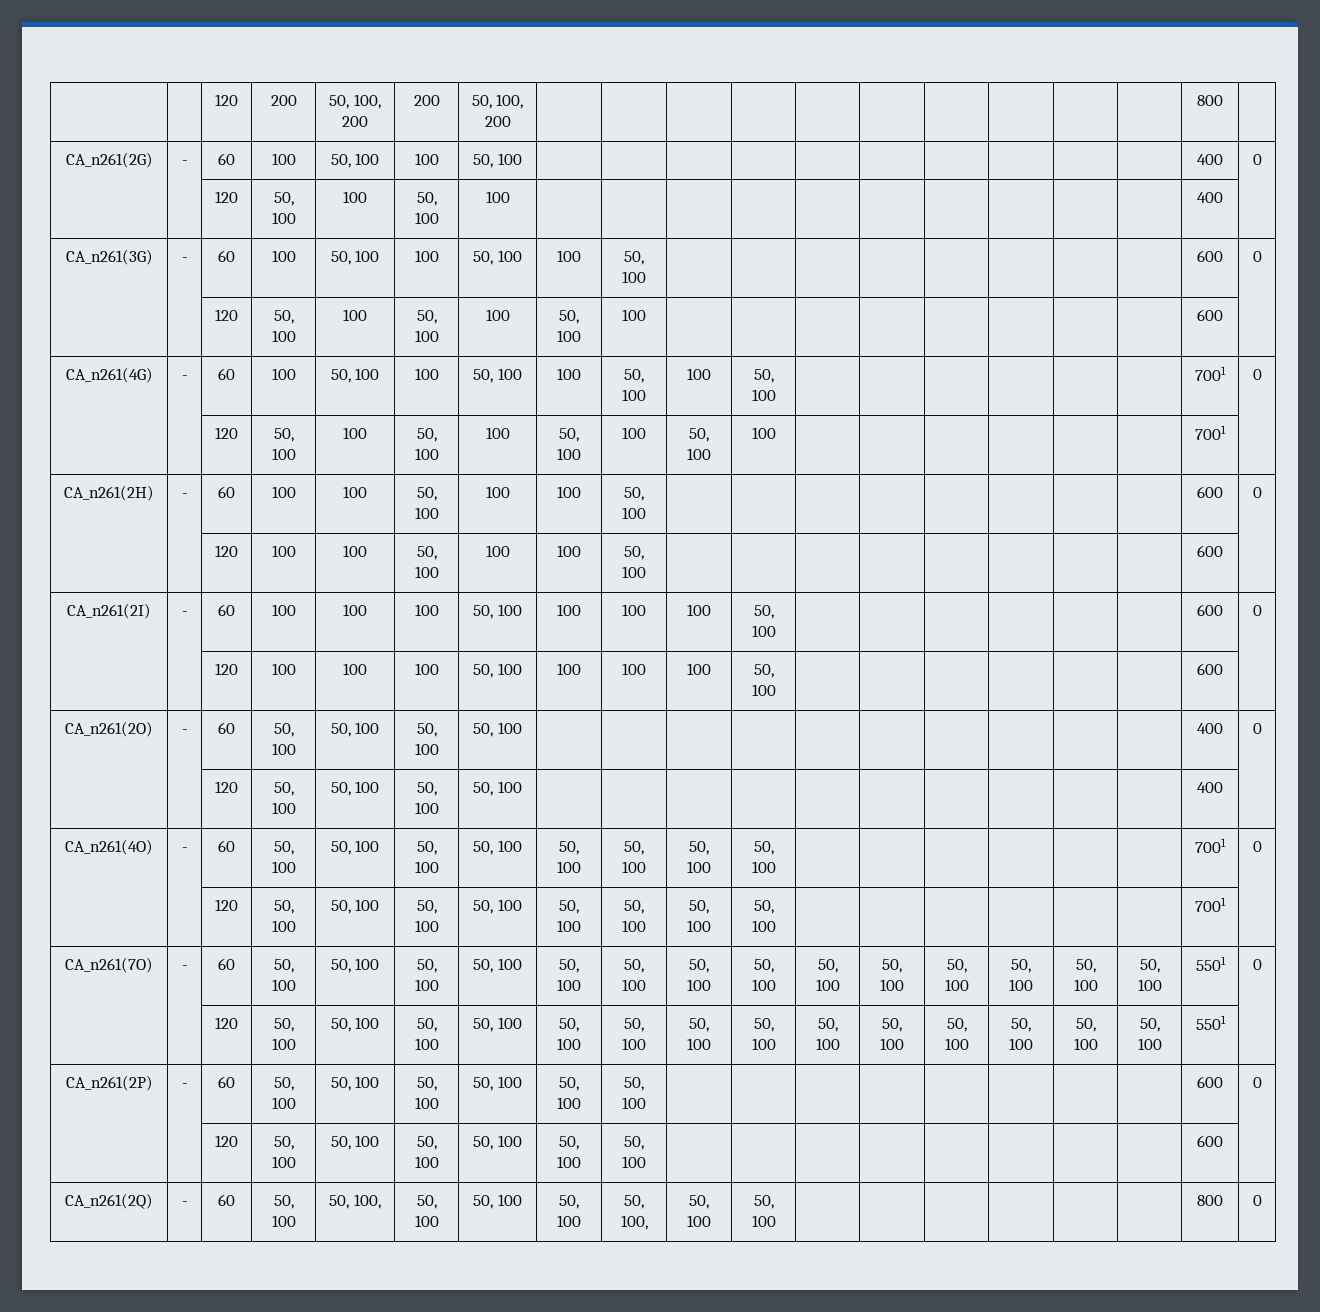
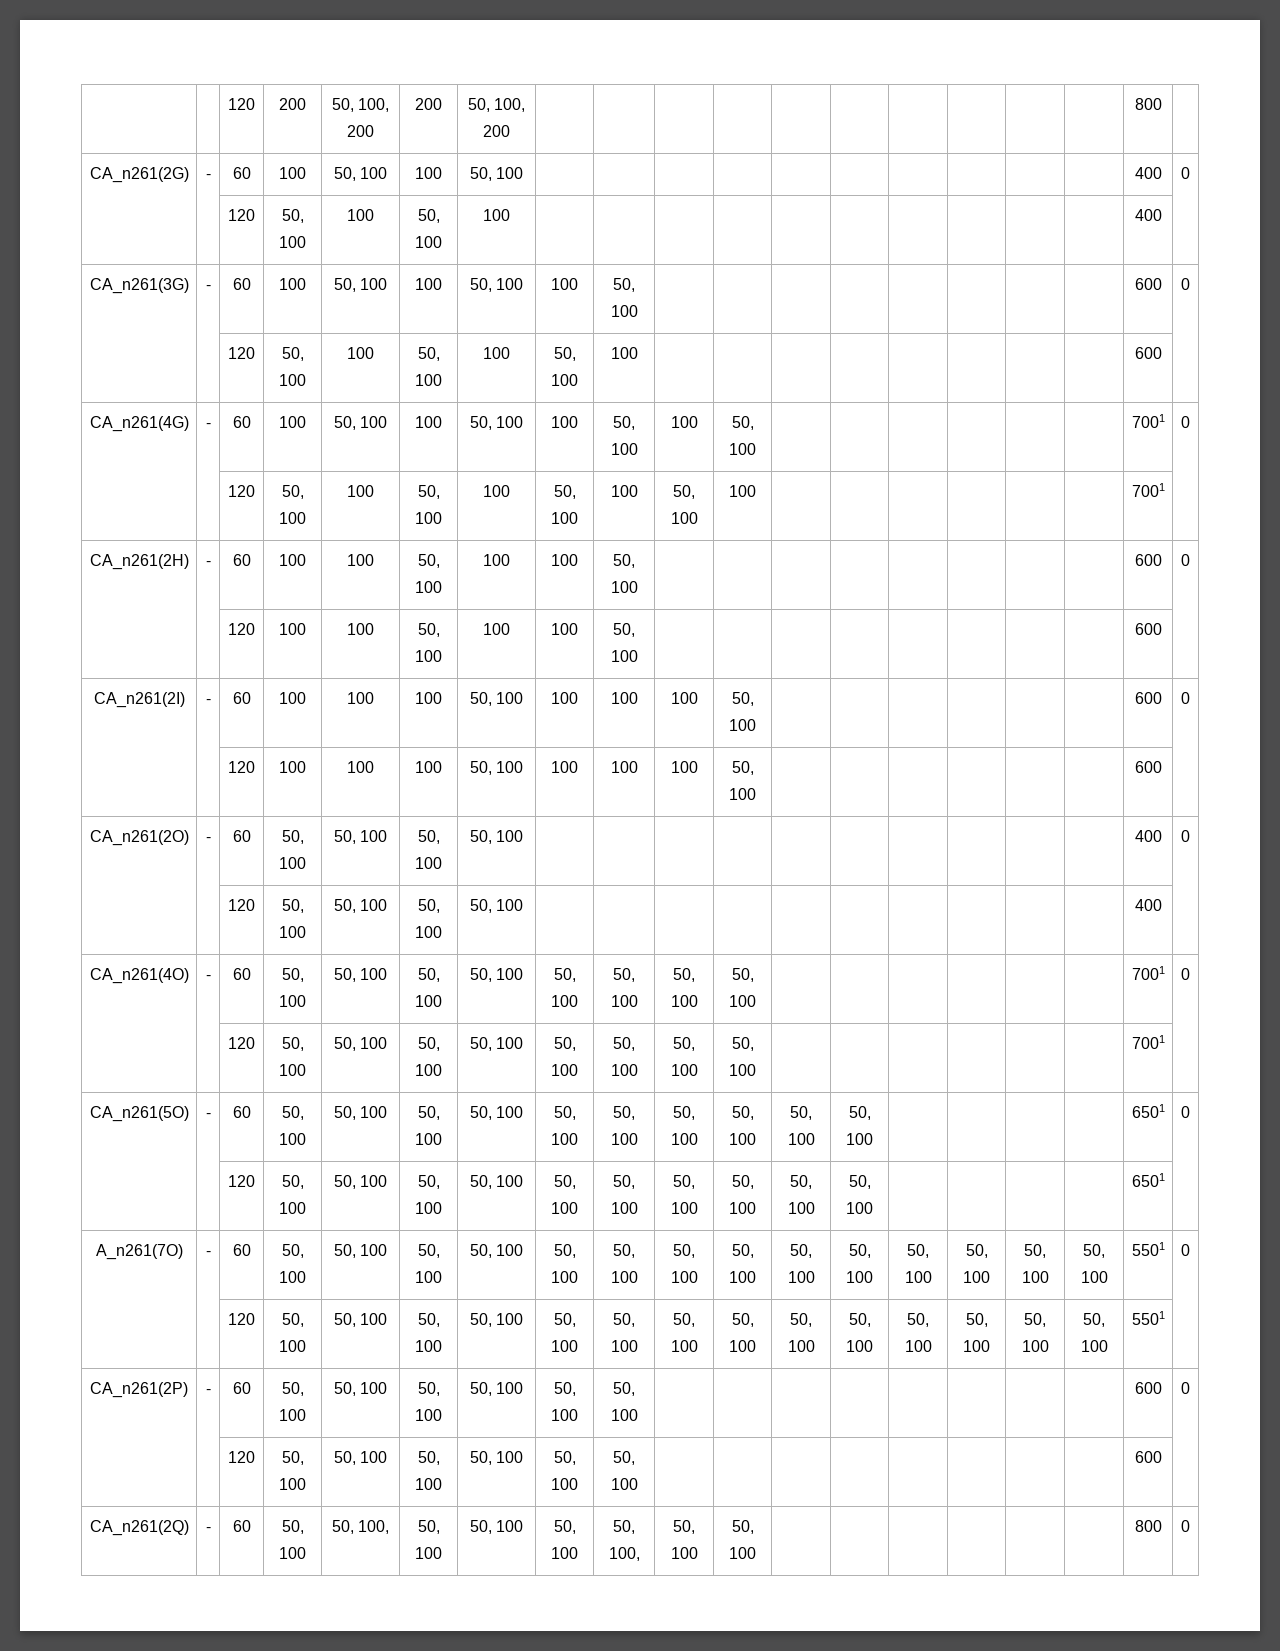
- CA_n261(7O) | - | 60 | 50, 100 | 50, 100 | 50, 100 | 50, 100 | 50, 100 | 50, 100 | 50, 100 | 50, 100 | 50, 100 | 50, 100 | 50, 100 | 50, 100 | 50, 100 | 50, 100 | 5501 | 0
+ CA_n261(5O) | - | 60 | 50, 100 | 50, 100 | 50, 100 | 50, 100 | 50, 100 | 50, 100 | 50, 100 | 50, 100 | 50, 100 | 50, 100 | | | | | 6501 | 0
+ | | 120 | 50, 100 | 50, 100 | 50, 100 | 50, 100 | 50, 100 | 50, 100 | 50, 100 | 50, 100 | 50, 100 | 50, 100 | | | | | 6501 |
+ A_n261(7O) | - | 60 | 50, 100 | 50, 100 | 50, 100 | 50, 100 | 50, 100 | 50, 100 | 50, 100 | 50, 100 | 50, 100 | 50, 100 | 50, 100 | 50, 100 | 50, 100 | 50, 100 | 5501 | 0

